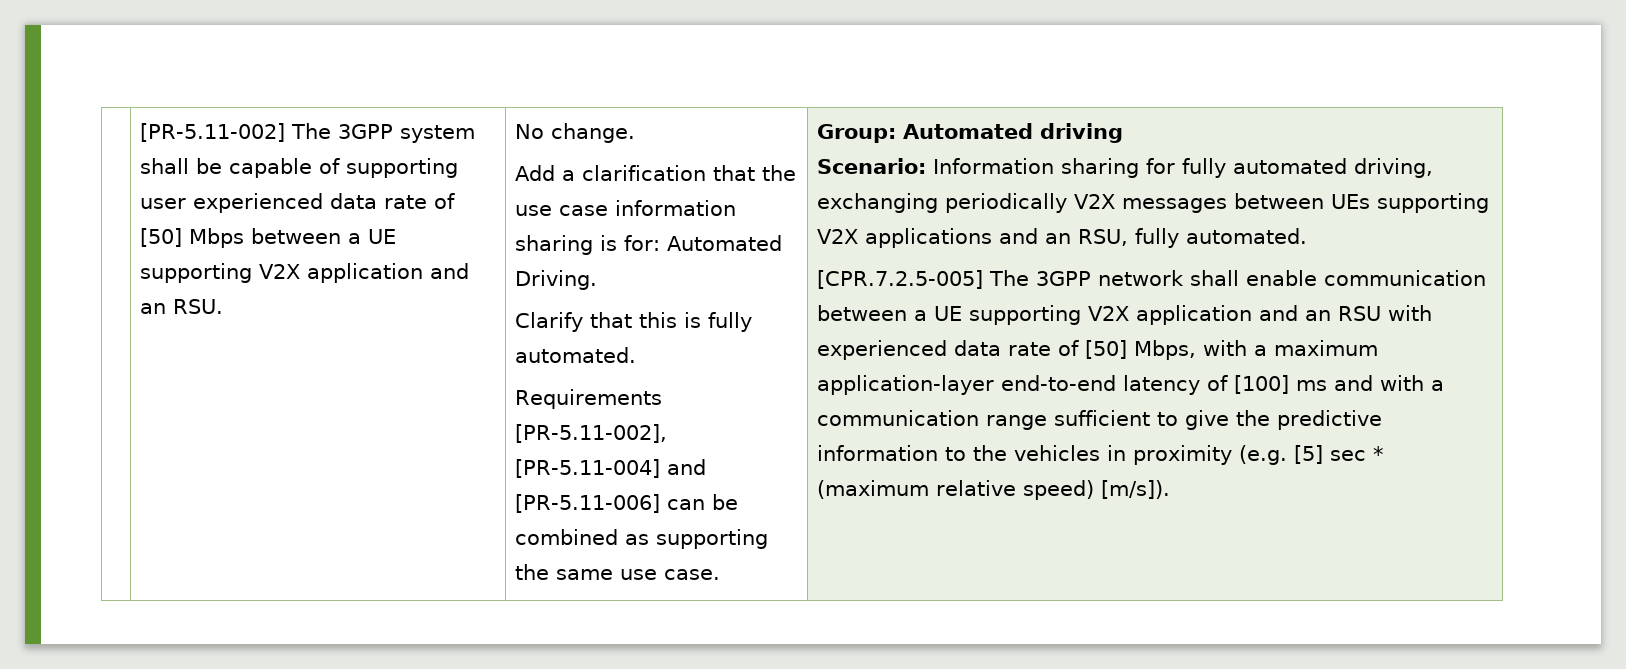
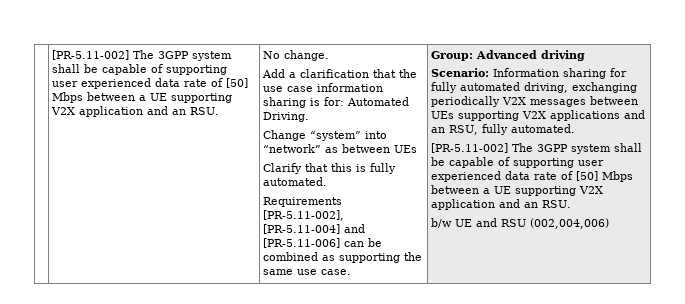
+ Change “system” into “network” as between UEs
- Group: Automated driving
+ Group: Advanced driving
  Scenario: Information sharing for fully automated driving, exchanging periodically V2X messages between UEs supporting V2X applications and an RSU, fully automated.
- [CPR.7.2.5-005] The 3GPP network shall enable communication between a UE supporting V2X application and an RSU with experienced data rate of [50] Mbps, with a maximum application-layer end-to-end latency of [100] ms and with a communication range sufficient to give the predictive information to the vehicles in proximity (e.g. [5] sec * (maximum relative speed) [m/s]).
+ [PR-5.11-002] The 3GPP system shall be capable of supporting user experienced data rate of [50] Mbps between a UE supporting V2X application and an RSU.
+ b/w UE and RSU (002,004,006)

